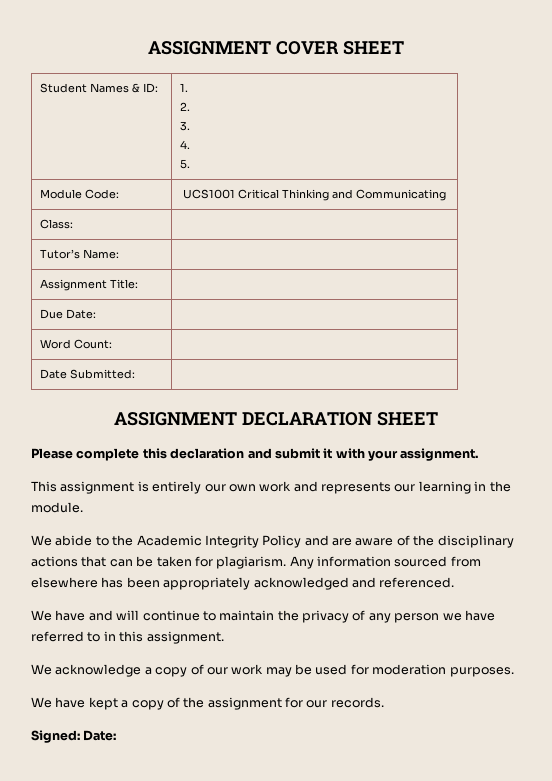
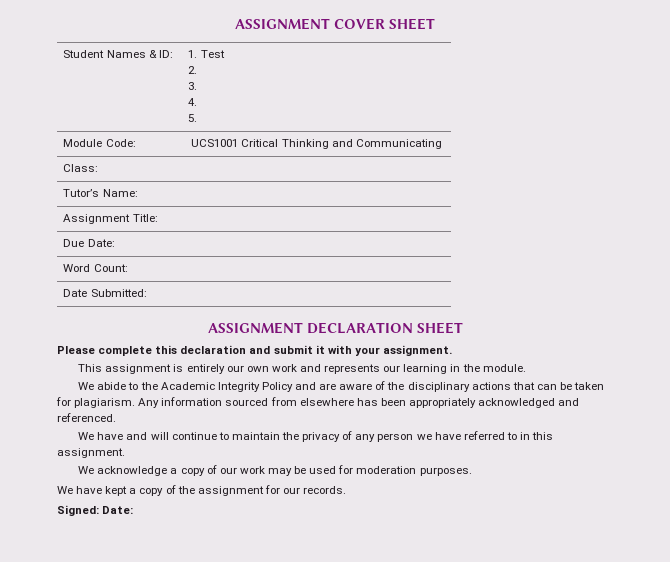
- Student Names & ID: | 1.
+ Student Names & ID: | 1. Test

